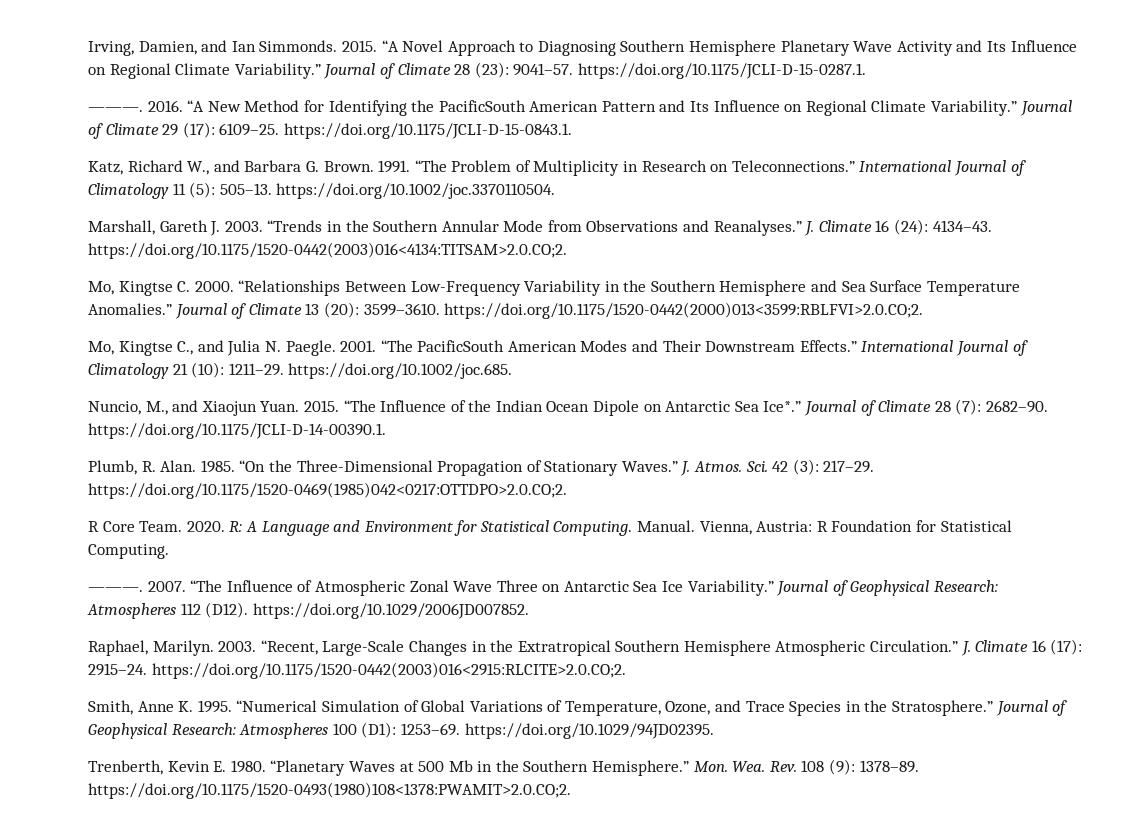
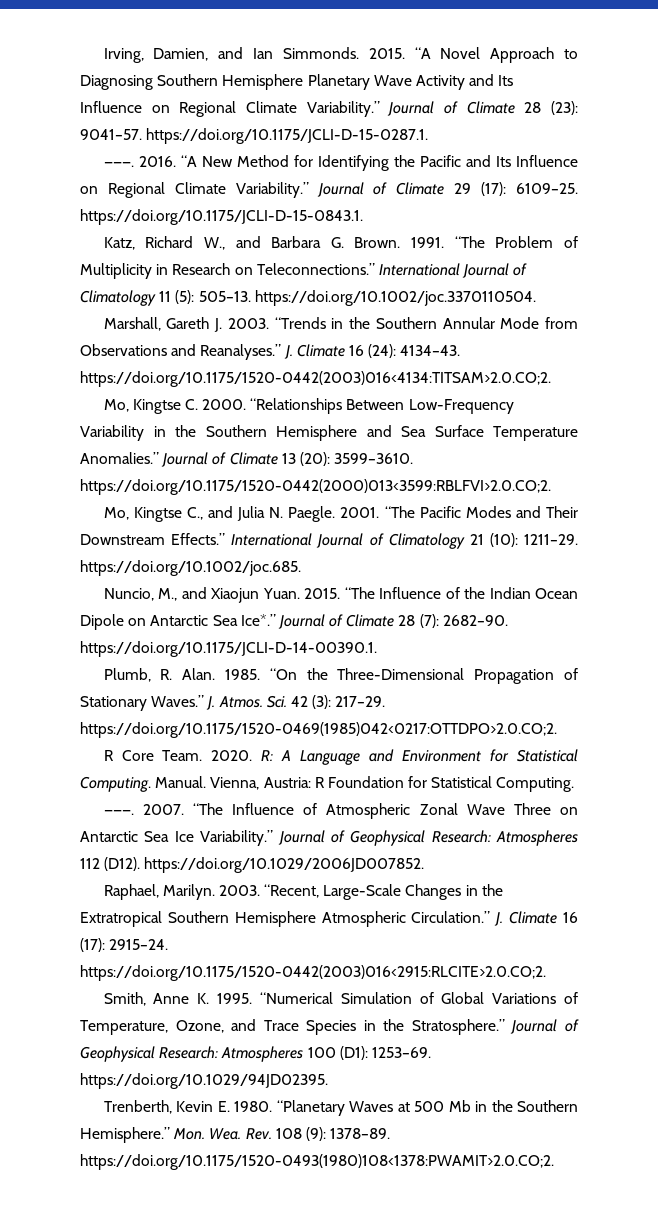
- “A New Method for Identifying the PacificSouth American Pattern and Its Influence on Regional Climate Variability.”
+ “A New Method for Identifying the Pacific and Its Influence on Regional Climate Variability.”
- “The PacificSouth American Modes and Their Downstream Effects.”
+ “The Pacific Modes and Their Downstream Effects.”

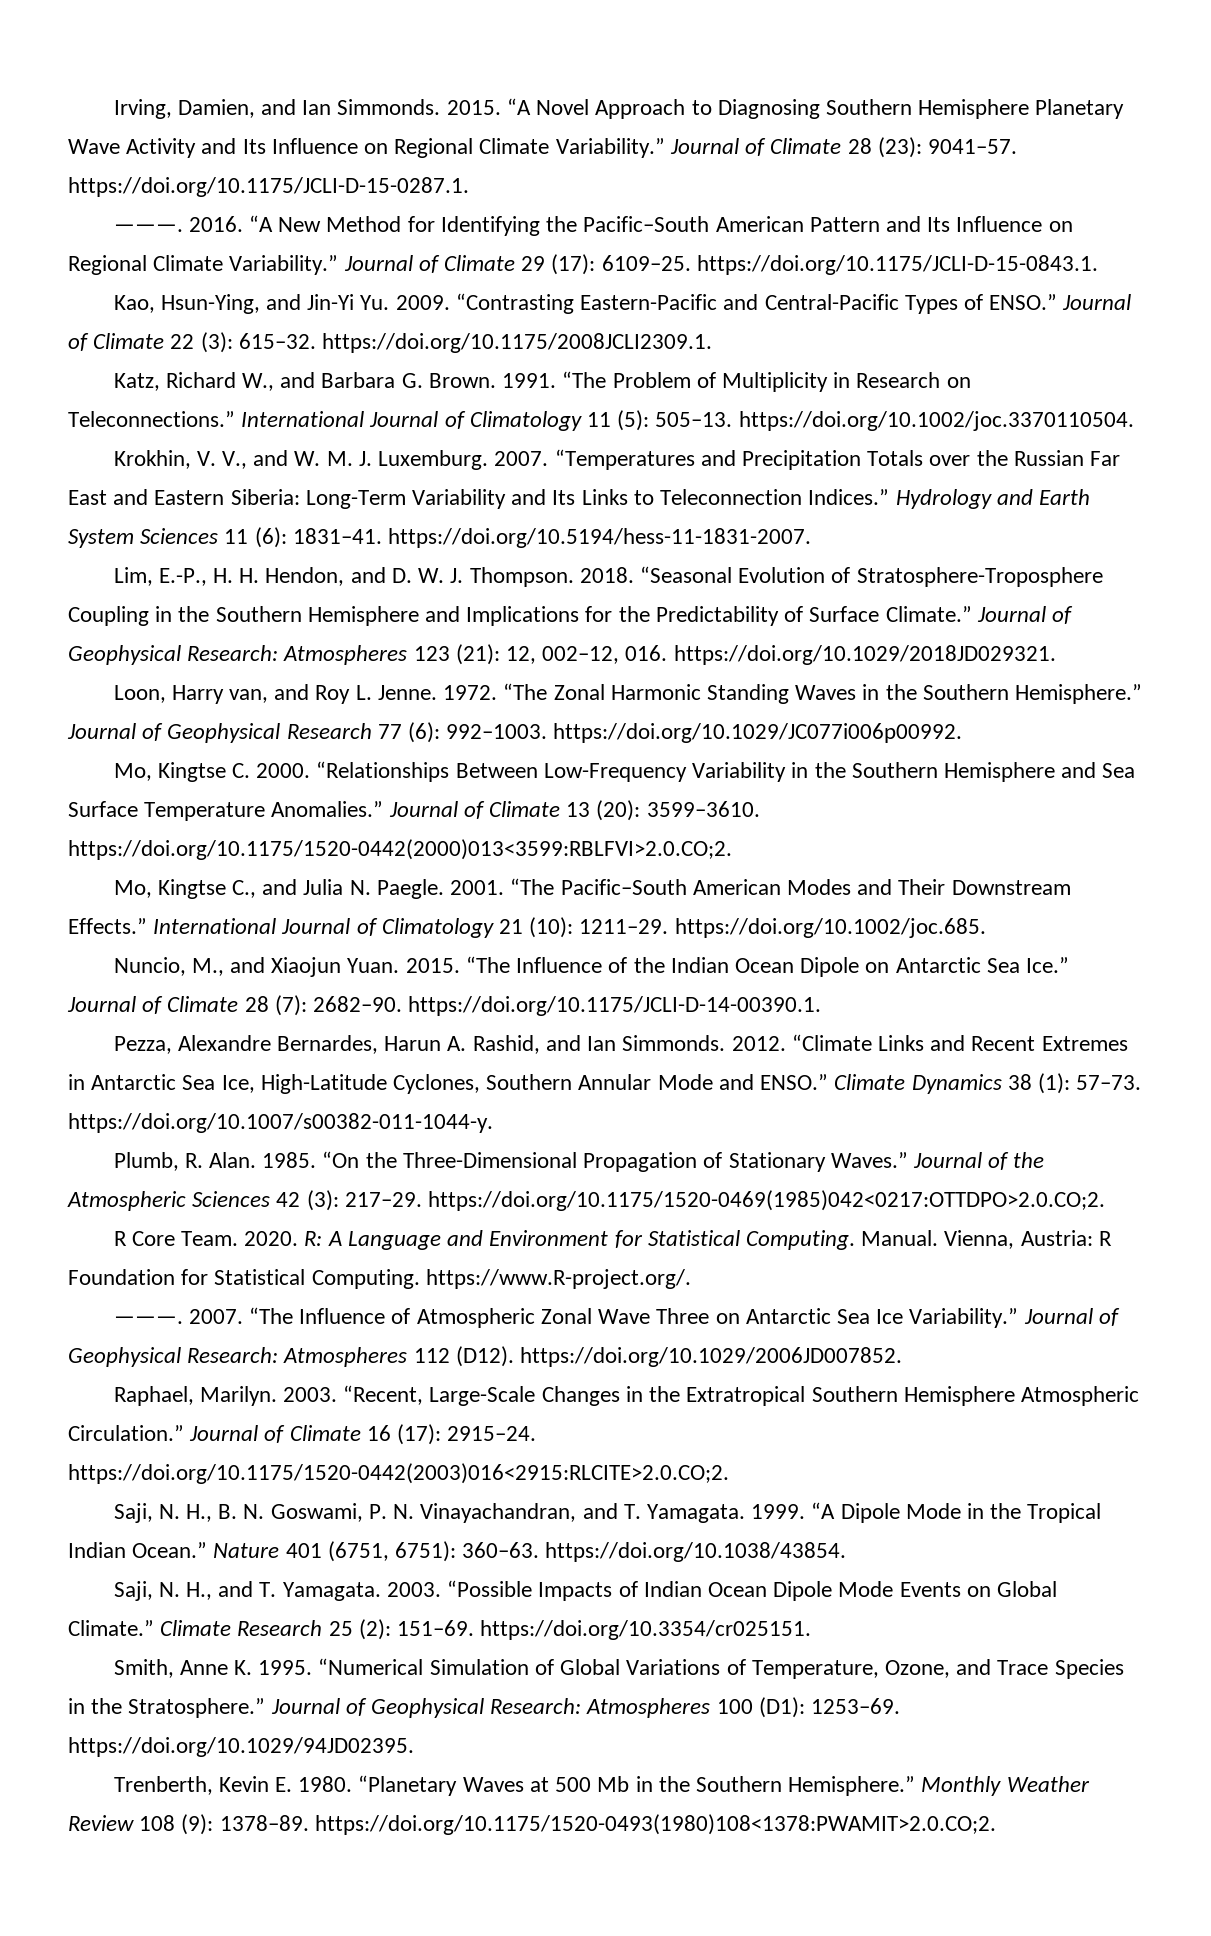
- “A New Method for Identifying the Pacific and Its Influence on Regional Climate Variability.”
+ “A New Method for Identifying the Pacific–South American Pattern and Its Influence on Regional Climate Variability.”
+ Kao, Hsun-Ying, and Jin-Yi Yu. 2009. “Contrasting Eastern-Pacific and Central-Pacific Types of ENSO.” Journal of Climate 22 (3): 615–32. https://doi.org/10.1175/2008JCLI2309.1.
- Marshall, Gareth J. 2003. “Trends in the Southern Annular Mode from Observations and Reanalyses.” J. Climate 16 (24): 4134–43. https://doi.org/10.1175/1520-0442(2003)016<4134:TITSAM>2.0.CO;2.
+ Krokhin, V. V., and W. M. J. Luxemburg. 2007. “Temperatures and Precipitation Totals over the Russian Far East and Eastern Siberia: Long-Term Variability and Its Links to Teleconnection Indices.” Hydrology and Earth System Sciences 11 (6): 1831–41. https://doi.org/10.5194/hess-11-1831-2007.
+ Lim, E.-P., H. H. Hendon, and D. W. J. Thompson. 2018. “Seasonal Evolution of Stratosphere-Troposphere Coupling in the Southern Hemisphere and Implications for the Predictability of Surface Climate.” Journal of Geophysical Research: Atmospheres 123 (21): 12, 002–12, 016. https://doi.org/10.1029/2018JD029321.
+ Loon, Harry van, and Roy L. Jenne. 1972. “The Zonal Harmonic Standing Waves in the Southern Hemisphere.” Journal of Geophysical Research 77 (6): 992–1003. https://doi.org/10.1029/JC077i006p00992.
- “The Pacific Modes and Their Downstream Effects.”
+ “The Pacific–South American Modes and Their Downstream Effects.”
- “The Influence of the Indian Ocean Dipole on Antarctic Sea Ice*.” Journal of Climate 28 (7): 2682–90. https://doi.org/10.1175/JCLI-D-14-00390.1.
+ “The Influence of the Indian Ocean Dipole on Antarctic Sea Ice.” Journal of Climate 28 (7): 2682–90. https://doi.org/10.1175/JCLI-D-14-00390.1.
+ Pezza, Alexandre Bernardes, Harun A. Rashid, and Ian Simmonds. 2012. “Climate Links and Recent Extremes in Antarctic Sea Ice, High-Latitude Cyclones, Southern Annular Mode and ENSO.” Climate Dynamics 38 (1): 57–73. https://doi.org/10.1007/s00382-011-1044-y.
- J. Atmos. Sci. 42 (3): 217–29. https://doi.org/10.1175/1520-0469(1985)042<0217:OTTDPO>2.0.CO;2.
+ Journal of the Atmospheric Sciences 42 (3): 217–29. https://doi.org/10.1175/1520-0469(1985)042<0217:OTTDPO>2.0.CO;2.
- Vienna, Austria: R Foundation for Statistical Computing.
+ Vienna, Austria: R Foundation for Statistical Computing. https://www.R-project.org/.
- J. Climate 16 (17): 2915–24. https://doi.org/10.1175/1520-0442(2003)016<2915:RLCITE>2.0.CO;2.
+ Journal of Climate 16 (17): 2915–24. https://doi.org/10.1175/1520-0442(2003)016<2915:RLCITE>2.0.CO;2.
+ Saji, N. H., B. N. Goswami, P. N. Vinayachandran, and T. Yamagata. 1999. “A Dipole Mode in the Tropical Indian Ocean.” Nature 401 (6751, 6751): 360–63. https://doi.org/10.1038/43854.
+ Saji, N. H., and T. Yamagata. 2003. “Possible Impacts of Indian Ocean Dipole Mode Events on Global Climate.” Climate Research 25 (2): 151–69. https://doi.org/10.3354/cr025151.
- Mon. Wea. Rev. 108 (9): 1378–89. https://doi.org/10.1175/1520-0493(1980)108<1378:PWAMIT>2.0.CO;2.
+ Monthly Weather Review 108 (9): 1378–89. https://doi.org/10.1175/1520-0493(1980)108<1378:PWAMIT>2.0.CO;2.

